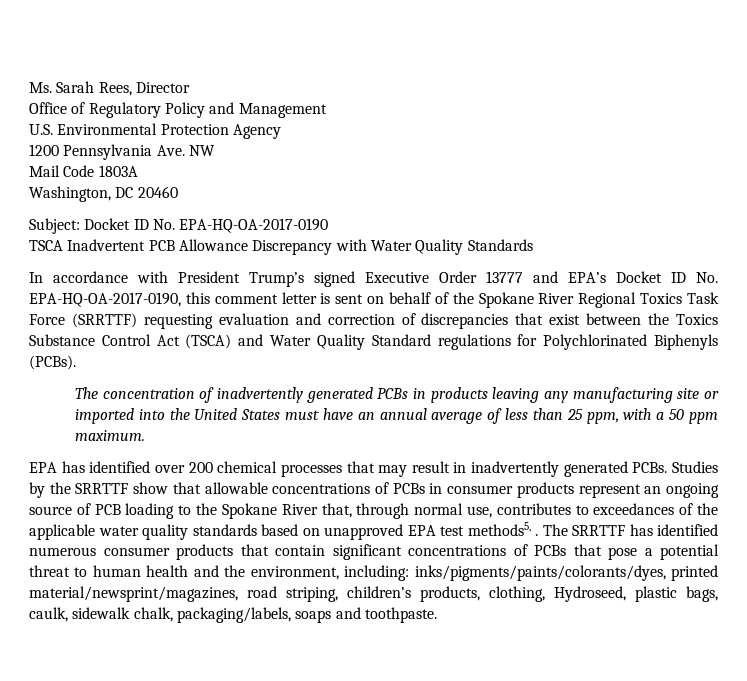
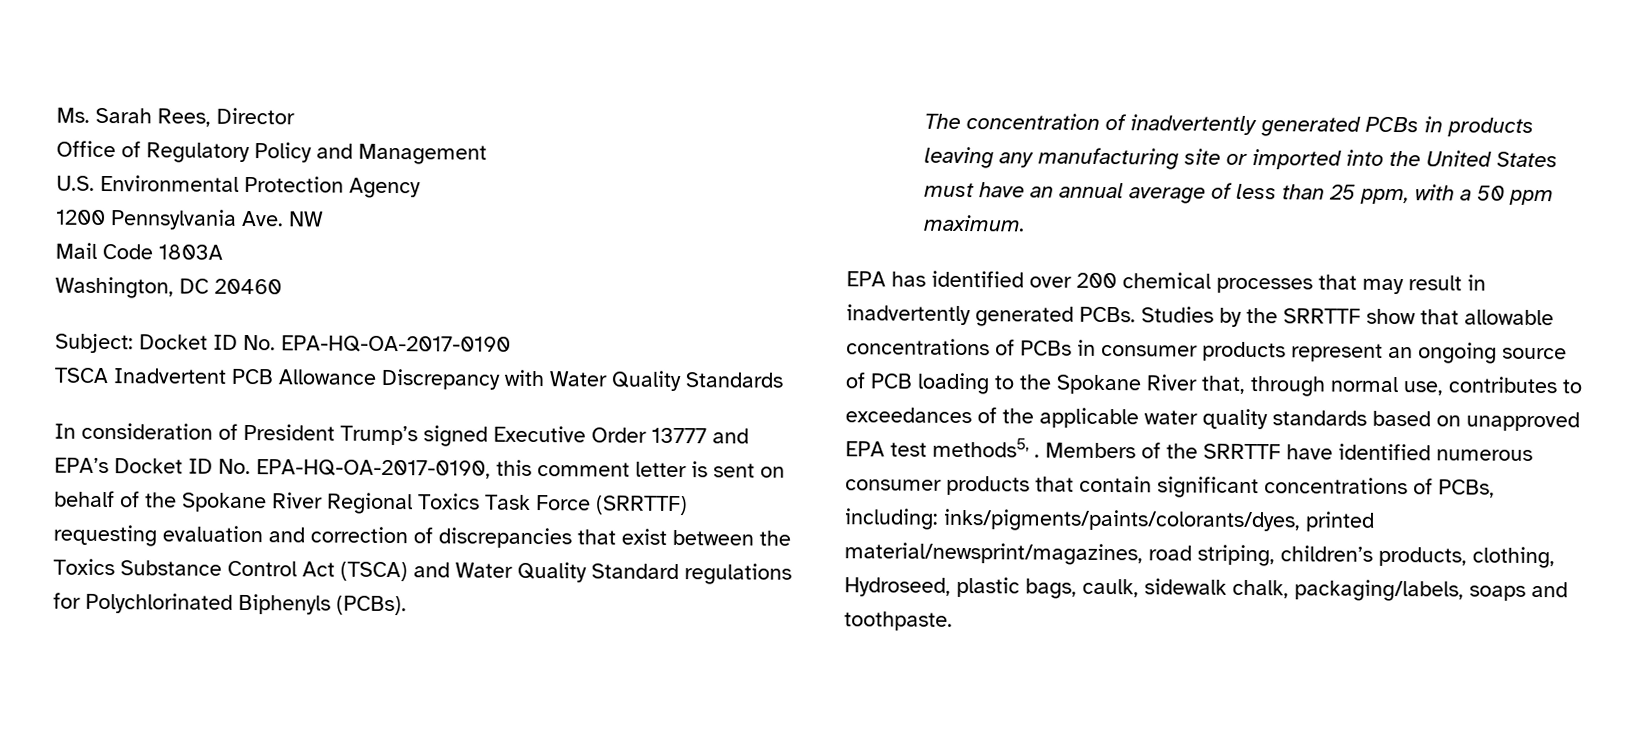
- In accordance with President Trump’s signed Executive Order 13777 and EPA’s Docket ID No. EPA-HQ-OA-2017-0190, this comment letter is sent on behalf of the Spokane River Regional Toxics Task Force (SRRTTF) requesting evaluation and correction of discrepancies that exist between the Toxics Substance Control Act (TSCA) and Water Quality Standard regulations for Polychlorinated Biphenyls (PCBs).
+ In consideration of President Trump’s signed Executive Order 13777 and EPA’s Docket ID No. EPA-HQ-OA-2017-0190, this comment letter is sent on behalf of the Spokane River Regional Toxics Task Force (SRRTTF) requesting evaluation and correction of discrepancies that exist between the Toxics Substance Control Act (TSCA) and Water Quality Standard regulations for Polychlorinated Biphenyls (PCBs).
- The SRRTTF has identified numerous consumer products that contain significant concentrations of PCBs that pose a potential threat to human health and the environment, including: inks/pigments/paints/colorants/dyes, printed material/newsprint/magazines, road striping, children’s products, clothing, Hydroseed, plastic bags, caulk, sidewalk chalk, packaging/labels, soaps and toothpaste.
+ Members of the SRRTTF have identified numerous consumer products that contain significant concentrations of PCBs, including: inks/pigments/paints/colorants/dyes, printed material/newsprint/magazines, road striping, children’s products, clothing, Hydroseed, plastic bags, caulk, sidewalk chalk, packaging/labels, soaps and toothpaste.

